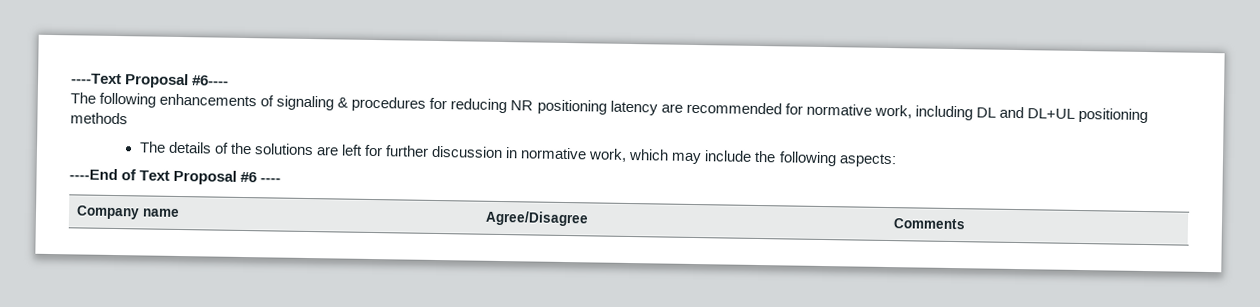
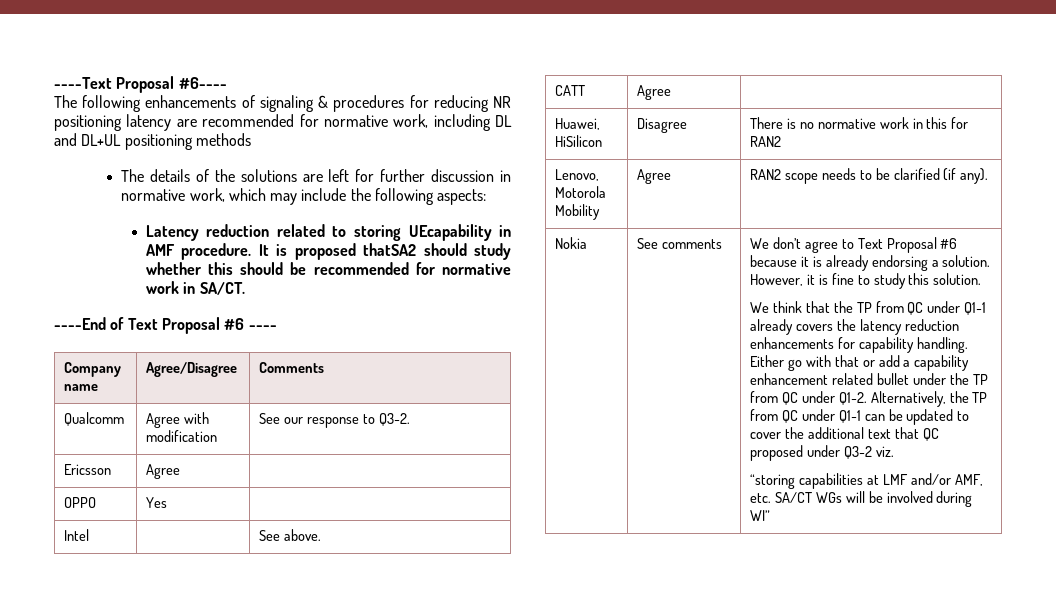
+ Latency reduction related to storing UEcapability in AMF procedure. It is proposed thatSA2 should study whether this should be recommended for normative work in SA/CT.
+ Qualcomm | Agree with modification | See our response to Q3-2.
+ Ericsson | Agree |
+ OPPO | Yes |
+ Intel | | See above.
+ CATT | Agree |
+ Huawei, HiSilicon | Disagree | There is no normative work in this for RAN2
+ Lenovo, Motorola Mobility | Agree | RAN2 scope needs to be clarified (if any).
+ Nokia | See comments | We don’t agree to Text Proposal #6 because it is already endorsing a solution. However, it is fine to study this solution.
+ We think that the TP from QC under Q1-1 already covers the latency reduction enhancements for capability handling. Either go with that or add a capability enhancement related bullet under the TP from QC under Q1-2. Alternatively, the TP from QC under Q1-1 can be updated to cover the additional text that QC proposed under Q3-2 viz.
+ “storing capabilities at LMF and/or AMF, etc. SA/CT WGs will be involved during WI”

